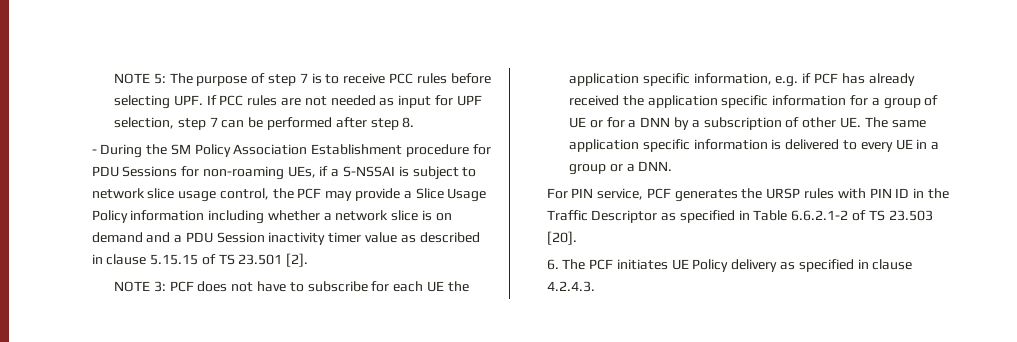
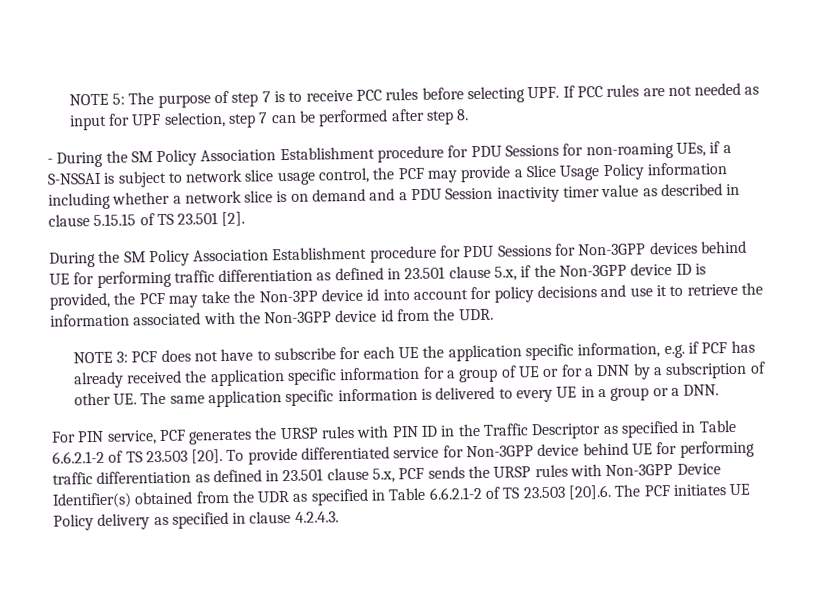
+ During the SM Policy Association Establishment procedure for PDU Sessions for Non-3GPP devices behind UE for performing traffic differentiation as defined in 23.501 clause 5.x, if the Non-3GPP device ID is provided, the PCF may take the Non-3PP device id into account for policy decisions and use it to retrieve the information associated with the Non-3GPP device id from the UDR.
- For PIN service, PCF generates the URSP rules with PIN ID in the Traffic Descriptor as specified in Table 6.6.2.1-2 of TS 23.503 [20].
- 6. The PCF initiates UE Policy delivery as specified in clause 4.2.4.3.
+ For PIN service, PCF generates the URSP rules with PIN ID in the Traffic Descriptor as specified in Table 6.6.2.1-2 of TS 23.503 [20]. To provide differentiated service for Non-3GPP device behind UE for performing traffic differentiation as defined in 23.501 clause 5.x, PCF sends the URSP rules with Non-3GPP Device Identifier(s) obtained from the UDR as specified in Table 6.6.2.1-2 of TS 23.503 [20].6. The PCF initiates UE Policy delivery as specified in clause 4.2.4.3.

